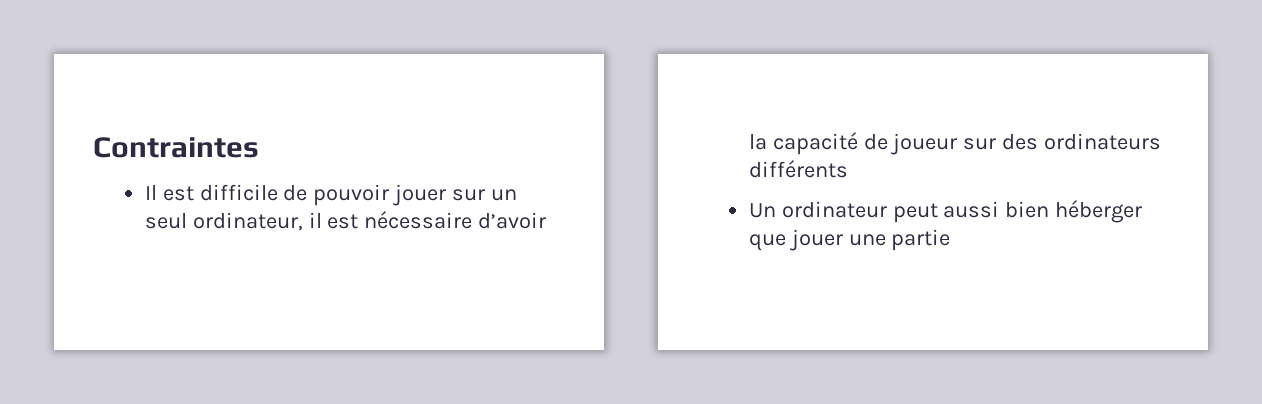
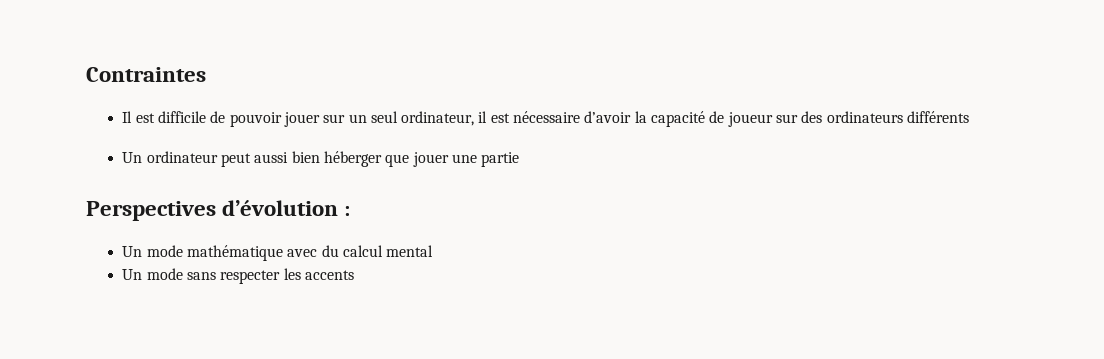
+ Perspectives d’évolution :
+ Un mode mathématique avec du calcul mental
+ Un mode sans respecter les accents

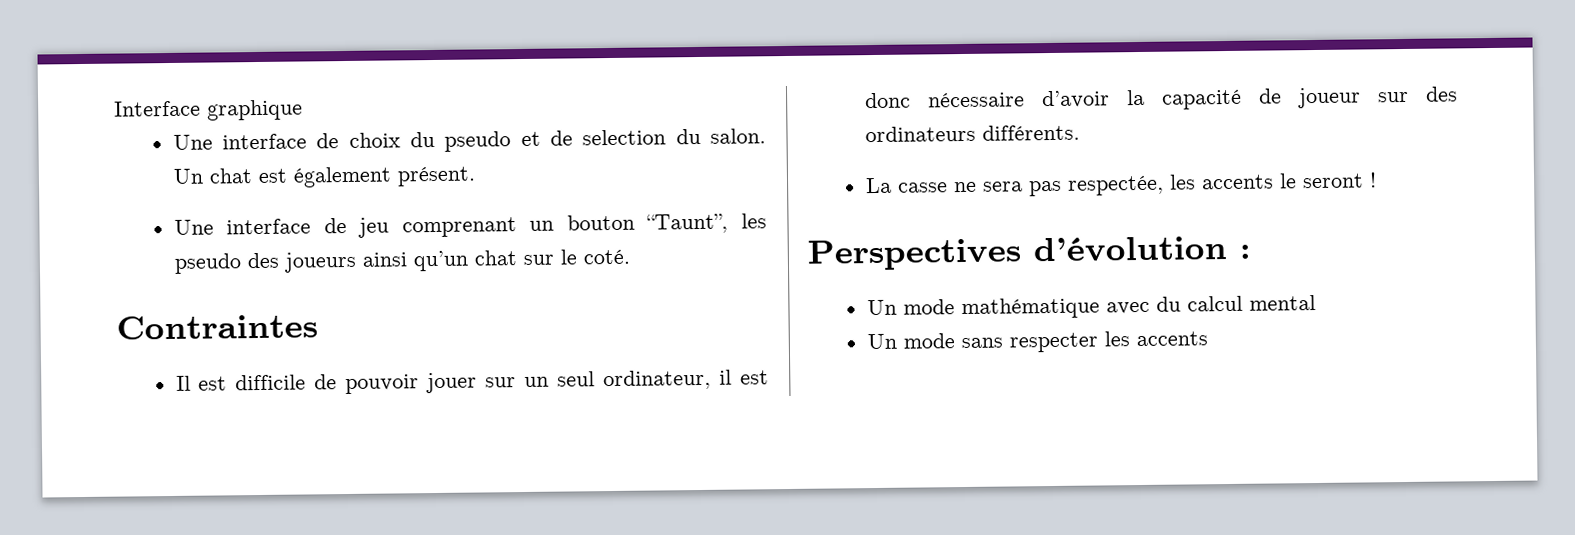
+ Interface graphique
+ Une interface de choix du pseudo et de selection du salon. Un chat est également présent.
+ Une interface de jeu comprenant un bouton “Taunt”, les pseudo des joueurs ainsi qu’un chat sur le coté.
- Il est difficile de pouvoir jouer sur un seul ordinateur, il est nécessaire d’avoir la capacité de joueur sur des ordinateurs différents
- Un ordinateur peut aussi bien héberger que jouer une partie
+ Il est difficile de pouvoir jouer sur un seul ordinateur, il est donc nécessaire d’avoir la capacité de joueur sur des ordinateurs différents.
+ La casse ne sera pas respectée, les accents le seront !

